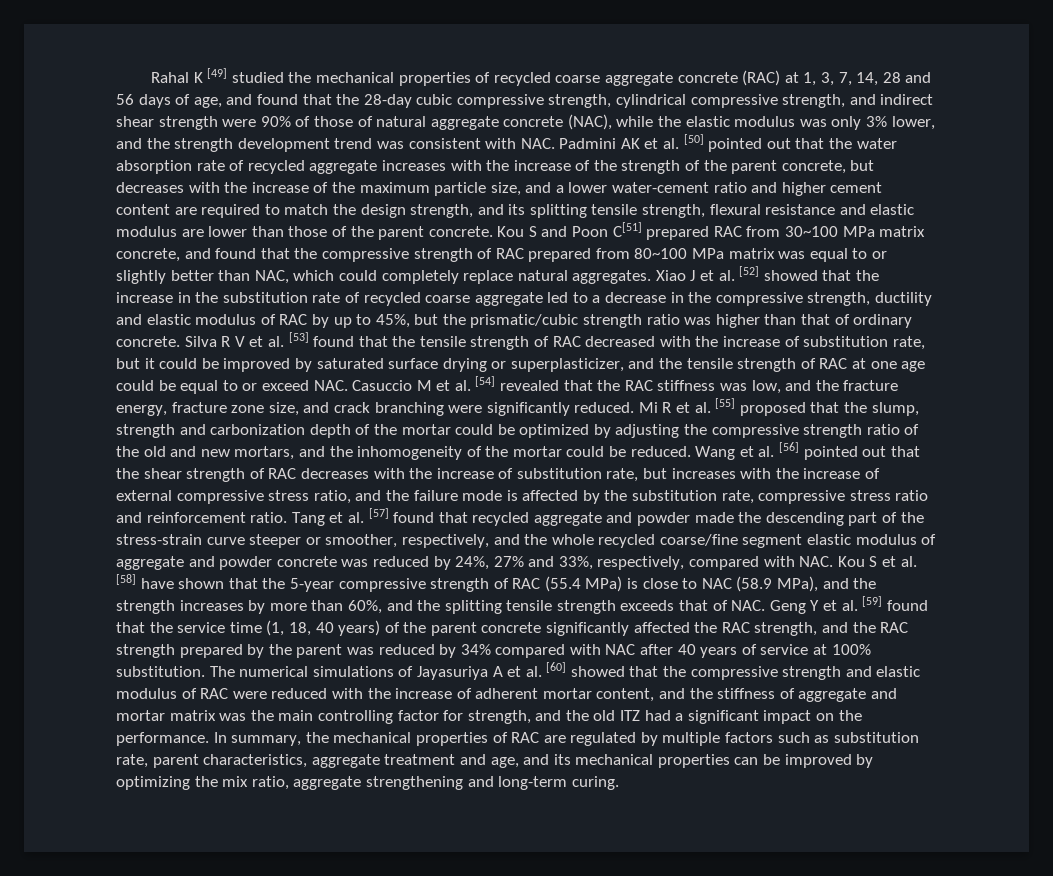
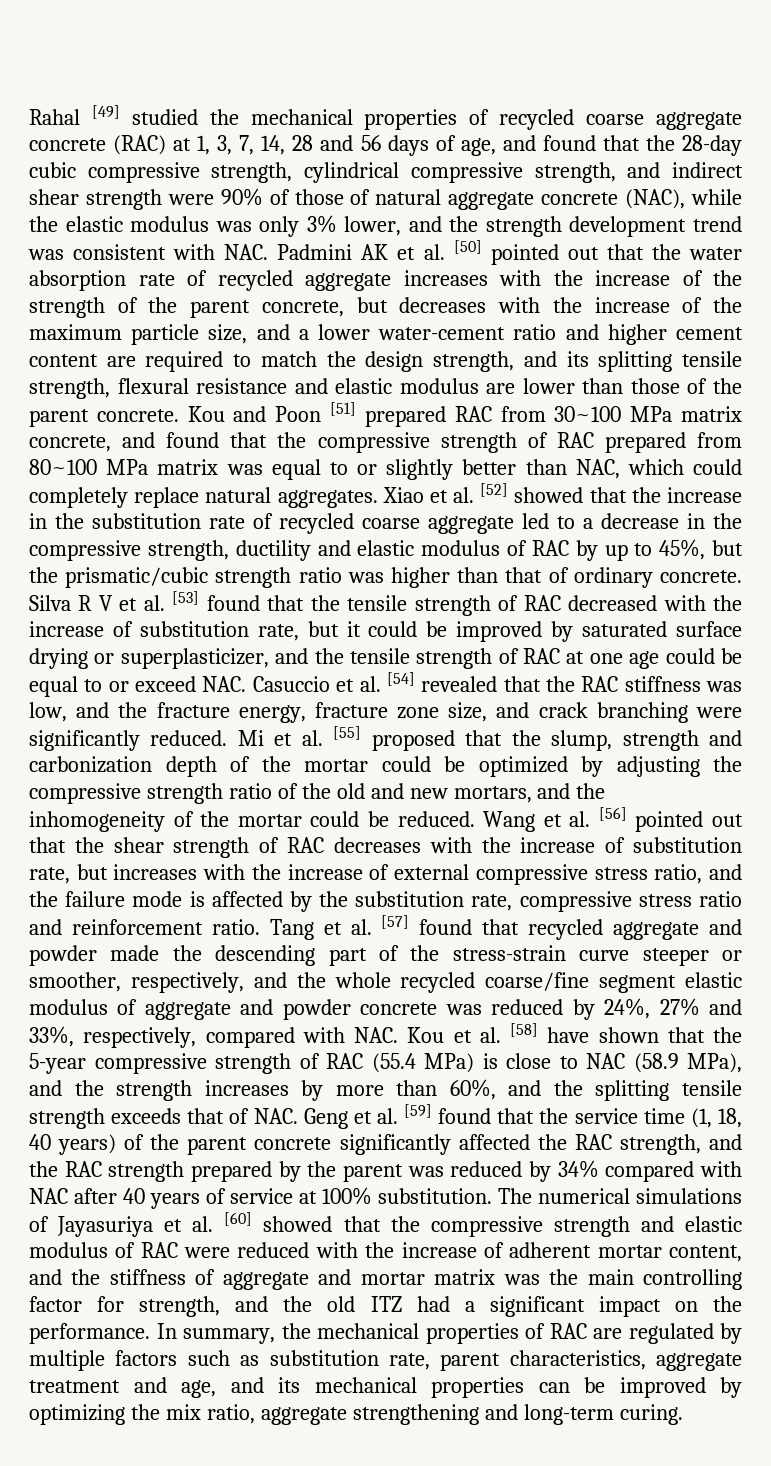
- Rahal K [49] studied the mechanical properties of recycled coarse aggregate concrete (RAC) at 1, 3, 7, 14, 28 and 56 days of age, and found that the 28-day cubic compressive strength, cylindrical compressive strength, and indirect shear strength were 90% of those of natural aggregate concrete (NAC), while the elastic modulus was only 3% lower, and the strength development trend was consistent with NAC. Padmini AK et al. [50] pointed out that the water absorption rate of recycled aggregate increases with the increase of the strength of the parent concrete, but decreases with the increase of the maximum particle size, and a lower water-cement ratio and higher cement content are required to match the design strength, and its splitting tensile strength, flexural resistance and elastic modulus are lower than those of the parent concrete.
+ Rahal [49] studied the mechanical properties of recycled coarse aggregate concrete (RAC) at 1, 3, 7, 14, 28 and 56 days of age, and found that the 28-day cubic compressive strength, cylindrical compressive strength, and indirect shear strength were 90% of those of natural aggregate concrete (NAC), while the elastic modulus was only 3% lower, and the strength development trend was consistent with NAC. Padmini AK et al. [50] pointed out that the water absorption rate of recycled aggregate increases with the increase of the strength of the parent concrete, but decreases with the increase of the maximum particle size, and a lower water-cement ratio and higher cement content are required to match the design strength, and its splitting tensile strength, flexural resistance and elastic modulus are lower than those of the parent concrete.
- Kou S and Poon C[51] prepared RAC from 30~100 MPa matrix concrete, and found that the compressive strength of RAC prepared from 80~100 MPa matrix was equal to or slightly better than NAC, which could completely replace natural aggregates.
+ Kou and Poon [51] prepared RAC from 30~100 MPa matrix concrete, and found that the compressive strength of RAC prepared from 80~100 MPa matrix was equal to or slightly better than NAC, which could completely replace natural aggregates.
- Xiao J et al. [52] showed that the increase in the substitution rate of recycled coarse aggregate led to a decrease in the compressive strength, ductility and elastic modulus of RAC by up to 45%, but the prismatic/cubic strength ratio was higher than that of ordinary concrete.
+ Xiao et al. [52] showed that the increase in the substitution rate of recycled coarse aggregate led to a decrease in the compressive strength, ductility and elastic modulus of RAC by up to 45%, but the prismatic/cubic strength ratio was higher than that of ordinary concrete.
- Silva R V et al. [53] found that the tensile strength of RAC decreased with the increase of substitution rate, but it could be improved by saturated surface drying or superplasticizer, and the tensile strength of RAC at one age could be equal to or exceed NAC. Casuccio M et al. [54] revealed that the RAC stiffness was low, and the fracture energy, fracture zone size, and crack branching were significantly reduced.
+ Silva R V et al. [53] found that the tensile strength of RAC decreased with the increase of substitution rate, but it could be improved by saturated surface drying or superplasticizer, and the tensile strength of RAC at one age could be equal to or exceed NAC. Casuccio et al. [54] revealed that the RAC stiffness was low, and the fracture energy, fracture zone size, and crack branching were significantly reduced.
- Mi R et al. [55] proposed that the slump, strength and carbonization depth of the mortar could be optimized by adjusting the compressive strength ratio of the old and new mortars, and the inhomogeneity of the mortar could be reduced.
+ Mi et al. [55] proposed that the slump, strength and carbonization depth of the mortar could be optimized by adjusting the compressive strength ratio of the old and new mortars, and the inhomogeneity of the mortar could be reduced.
- Tang et al. [57] found that recycled aggregate and powder made the descending part of the stress-strain curve steeper or smoother, respectively, and the whole recycled coarse/fine segment elastic modulus of aggregate and powder concrete was reduced by 24%, 27% and 33%, respectively, compared with NAC. Kou S et al. [58] have shown that the 5-year compressive strength of RAC (55.4 MPa) is close to NAC (58.9 MPa), and the strength increases by more than 60%, and the splitting tensile strength exceeds that of NAC. Geng Y et al. [59] found that the service time (1, 18, 40 years) of the parent concrete significantly affected the RAC strength, and the RAC strength prepared by the parent was reduced by 34% compared with NAC after 40 years of service at 100% substitution.
+ Tang et al. [57] found that recycled aggregate and powder made the descending part of the stress-strain curve steeper or smoother, respectively, and the whole recycled coarse/fine segment elastic modulus of aggregate and powder concrete was reduced by 24%, 27% and 33%, respectively, compared with NAC. Kou et al. [58] have shown that the 5-year compressive strength of RAC (55.4 MPa) is close to NAC (58.9 MPa), and the strength increases by more than 60%, and the splitting tensile strength exceeds that of NAC. Geng et al. [59] found that the service time (1, 18, 40 years) of the parent concrete significantly affected the RAC strength, and the RAC strength prepared by the parent was reduced by 34% compared with NAC after 40 years of service at 100% substitution.
- The numerical simulations of Jayasuriya A et al. [60] showed that the compressive strength and elastic modulus of RAC were reduced with the increase of adherent mortar content, and the stiffness of aggregate and mortar matrix was the main controlling factor for strength, and the old ITZ had a significant impact on the performance.
+ The numerical simulations of Jayasuriya et al. [60] showed that the compressive strength and elastic modulus of RAC were reduced with the increase of adherent mortar content, and the stiffness of aggregate and mortar matrix was the main controlling factor for strength, and the old ITZ had a significant impact on the performance.

